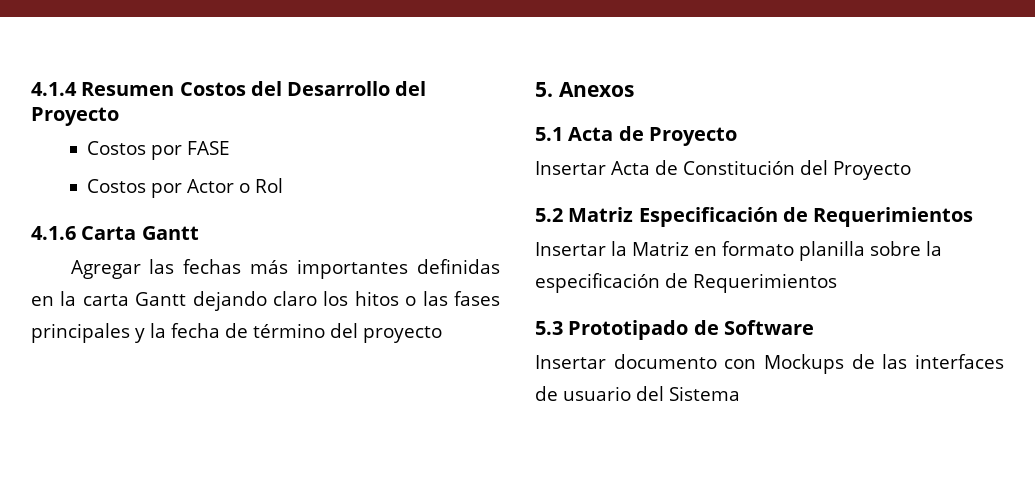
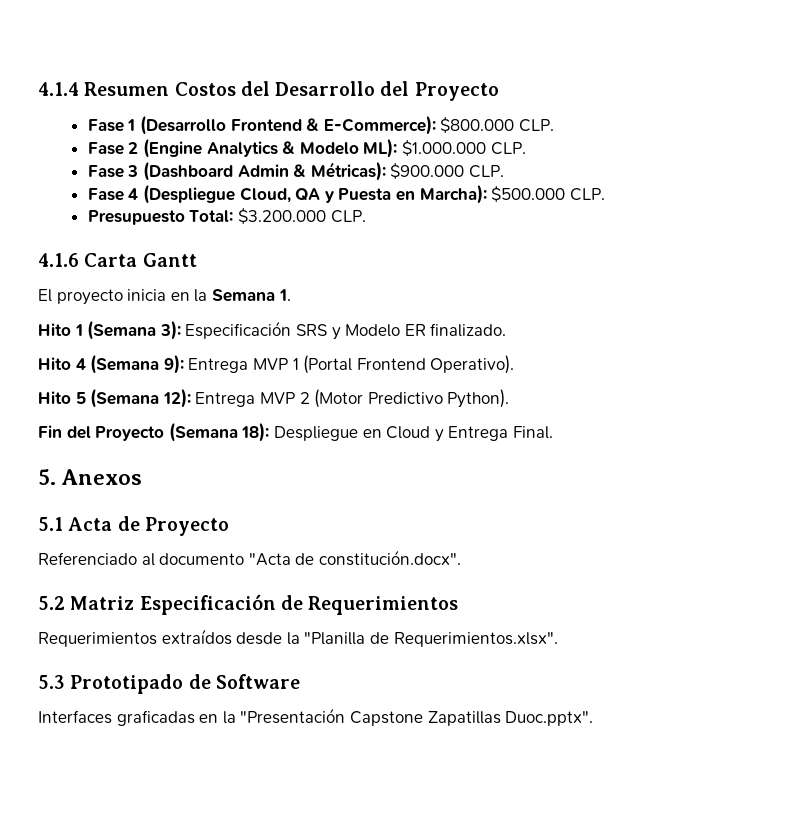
- Costos por FASE
- Costos por Actor o Rol
+ Fase 1 (Desarrollo Frontend & E-Commerce): $800.000 CLP.
+ Fase 2 (Engine Analytics & Modelo ML): $1.000.000 CLP.
+ Fase 3 (Dashboard Admin & Métricas): $900.000 CLP.
+ Fase 4 (Despliegue Cloud, QA y Puesta en Marcha): $500.000 CLP.
+ Presupuesto Total: $3.200.000 CLP.
  4.1.6 Carta Gantt
- Agregar las fechas más importantes definidas en la carta Gantt dejando claro los hitos o las fases principales y la fecha de término del proyecto
+ El proyecto inicia en la Semana 1.
+ Hito 1 (Semana 3): Especificación SRS y Modelo ER finalizado.
+ Hito 4 (Semana 9): Entrega MVP 1 (Portal Frontend Operativo).
+ Hito 5 (Semana 12): Entrega MVP 2 (Motor Predictivo Python).
+ Fin del Proyecto (Semana 18): Despliegue en Cloud y Entrega Final.
- Insertar Acta de Constitución del Proyecto
+ Referenciado al documento "Acta de constitución.docx".
- Insertar la Matriz en formato planilla sobre la especificación de Requerimientos
+ Requerimientos extraídos desde la "Planilla de Requerimientos.xlsx".
  5.3 Prototipado de Software
- Insertar documento con Mockups de las interfaces de usuario del Sistema
+ Interfaces graficadas en la "Presentación Capstone Zapatillas Duoc.pptx".

